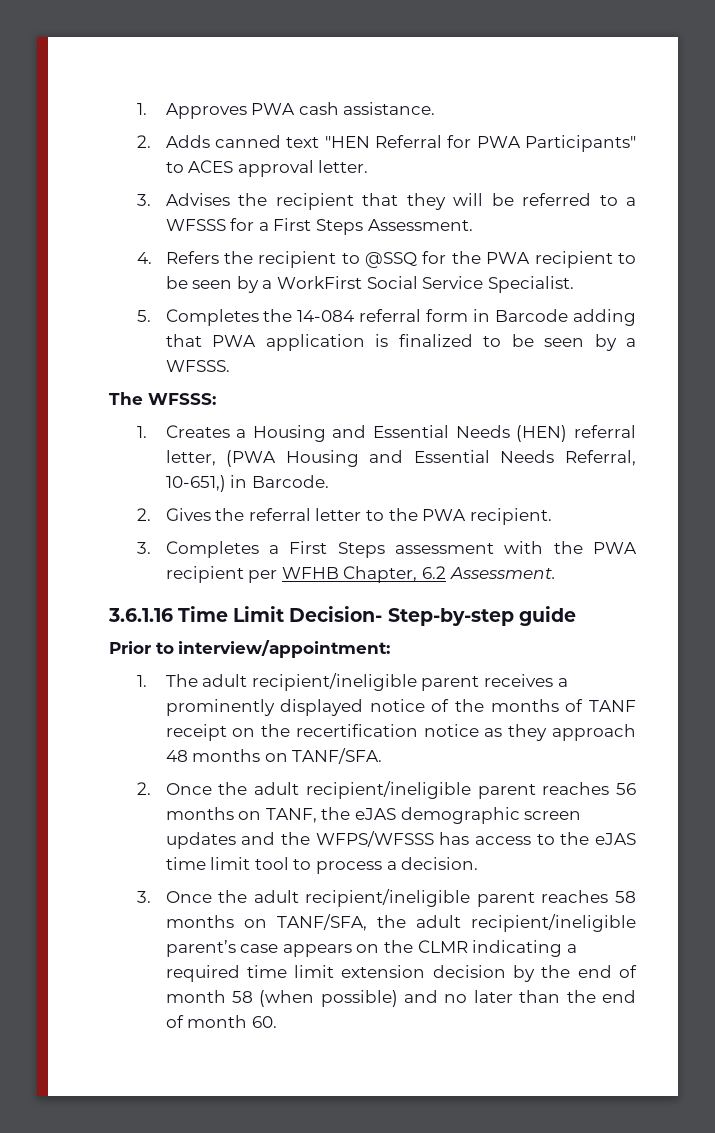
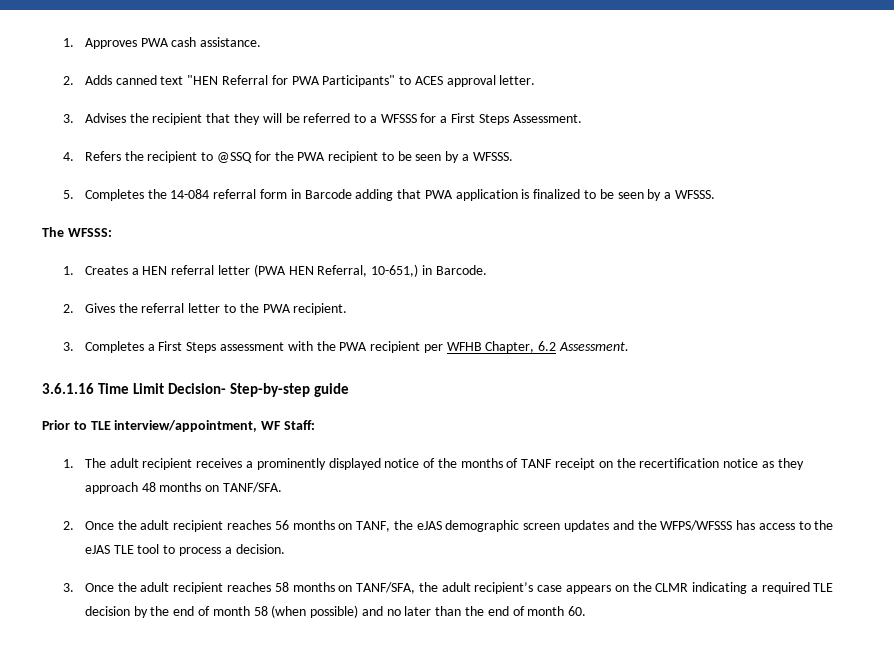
- 4. Refers the recipient to @SSQ for the PWA recipient to be seen by a WorkFirst Social Service Specialist.
+ 4. Refers the recipient to @SSQ for the PWA recipient to be seen by a WFSSS.
- 1. Creates a Housing and Essential Needs (HEN) referral letter, (PWA Housing and Essential Needs Referral, 10-651,) in Barcode.
+ 1. Creates a HEN referral letter (PWA HEN Referral, 10-651,) in Barcode.
- Prior to interview/appointment:
+ Prior to TLE interview/appointment, WF Staff:
- 1. The adult recipient/ineligible parent receives a prominently displayed notice of the months of TANF receipt on the recertification notice as they approach 48 months on TANF/SFA.
+ 1. The adult recipient receives a prominently displayed notice of the months of TANF receipt on the recertification notice as they approach 48 months on TANF/SFA.
- 2. Once the adult recipient/ineligible parent reaches 56 months on TANF, the eJAS demographic screen updates and the WFPS/WFSSS has access to the eJAS time limit tool to process a decision.
+ 2. Once the adult recipient reaches 56 months on TANF, the eJAS demographic screen updates and the WFPS/WFSSS has access to the eJAS TLE tool to process a decision.
- 3. Once the adult recipient/ineligible parent reaches 58 months on TANF/SFA, the adult recipient/ineligible parent’s case appears on the CLMR indicating a required time limit extension decision by the end of month 58 (when possible) and no later than the end of month 60.
+ 3. Once the adult recipient reaches 58 months on TANF/SFA, the adult recipient’s case appears on the CLMR indicating a required TLE decision by the end of month 58 (when possible) and no later than the end of month 60.

